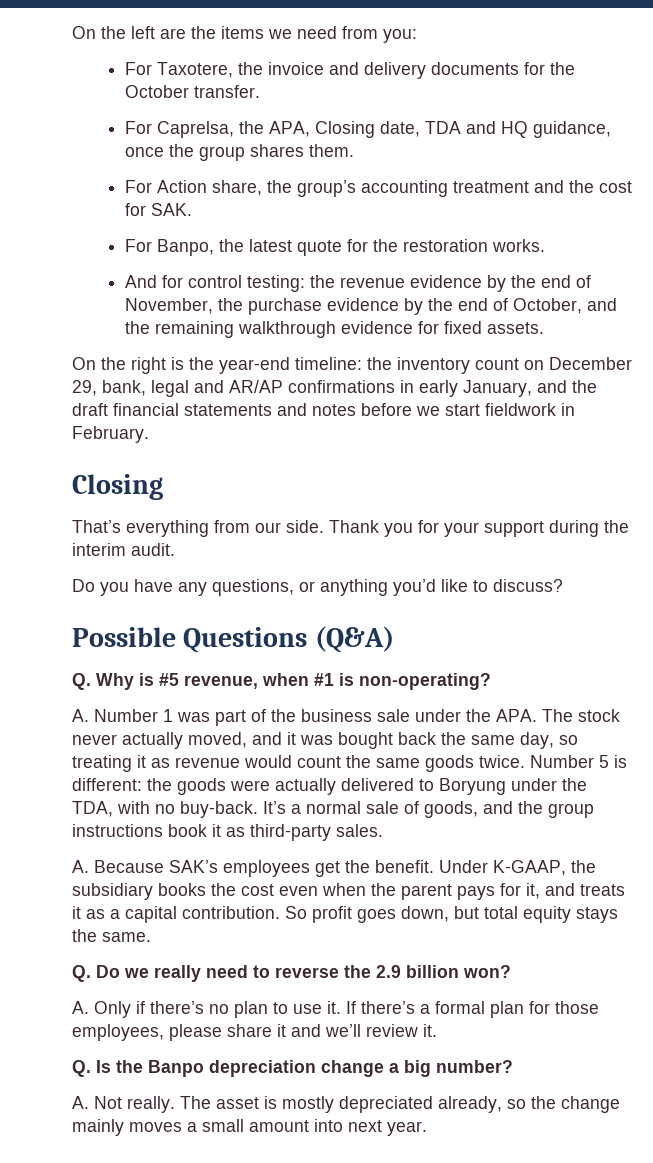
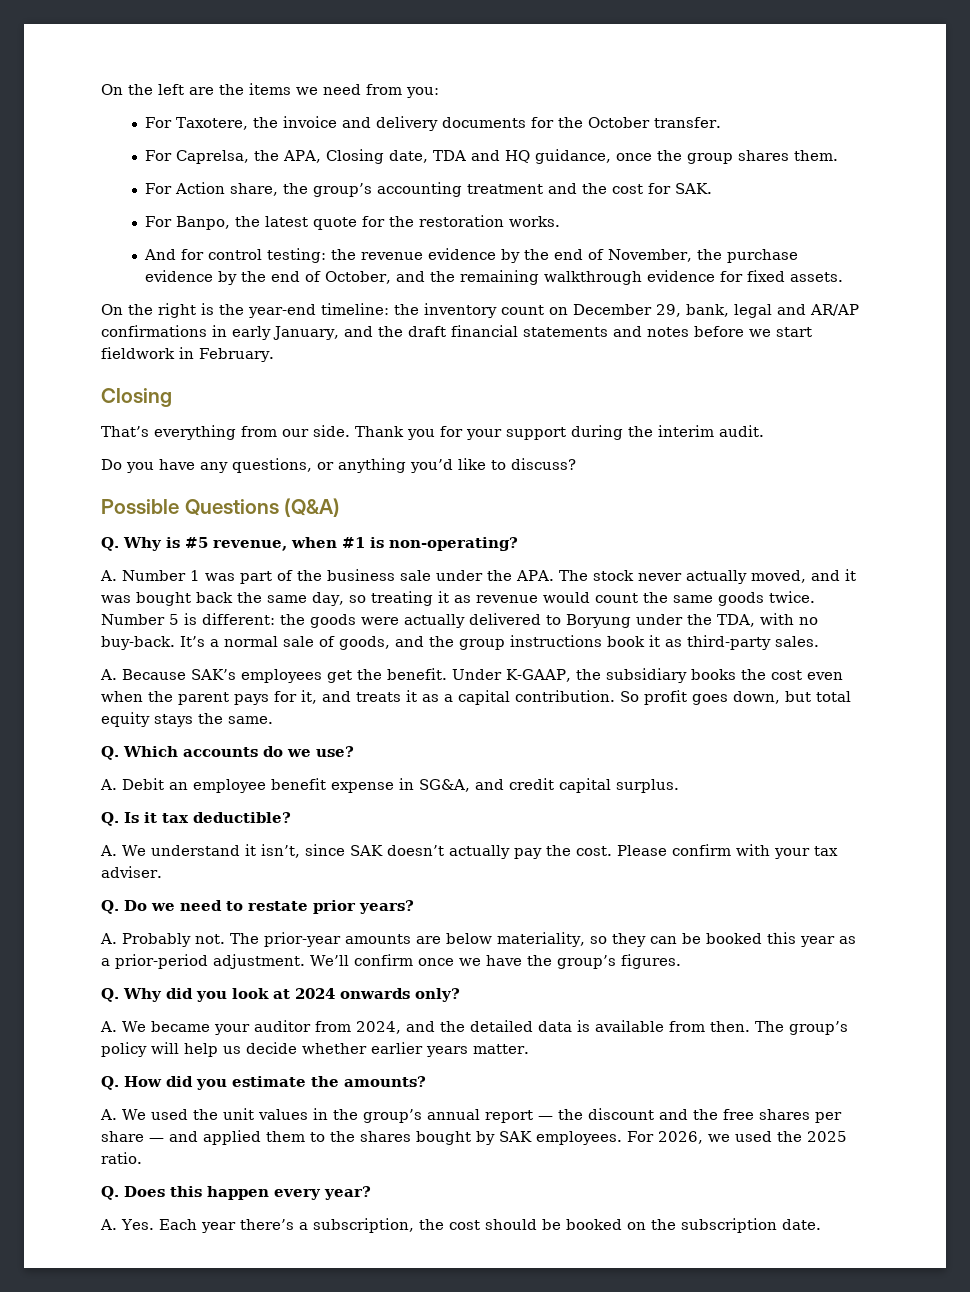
- Q. Do we really need to reverse the 2.9 billion won?
- A. Only if there’s no plan to use it. If there’s a formal plan for those employees, please share it and we’ll review it.
- Q. Is the Banpo depreciation change a big number?
- A. Not really. The asset is mostly depreciated already, so the change mainly moves a small amount into next year.
+ Q. Which accounts do we use?
+ A. Debit an employee benefit expense in SG&A, and credit capital surplus.
+ Q. Is it tax deductible?
+ A. We understand it isn’t, since SAK doesn’t actually pay the cost. Please confirm with your tax adviser.
+ Q. Do we need to restate prior years?
+ A. Probably not. The prior-year amounts are below materiality, so they can be booked this year as a prior-period adjustment. We’ll confirm once we have the group’s figures.
+ Q. Why did you look at 2024 onwards only?
+ A. We became your auditor from 2024, and the detailed data is available from then. The group’s policy will help us decide whether earlier years matter.
+ Q. How did you estimate the amounts?
+ A. We used the unit values in the group’s annual report — the discount and the free shares per share — and applied them to the shares bought by SAK employees. For 2026, we used the 2025 ratio.
+ Q. Does this happen every year?
+ A. Yes. Each year there’s a subscription, the cost should be booked on the subscription date.

